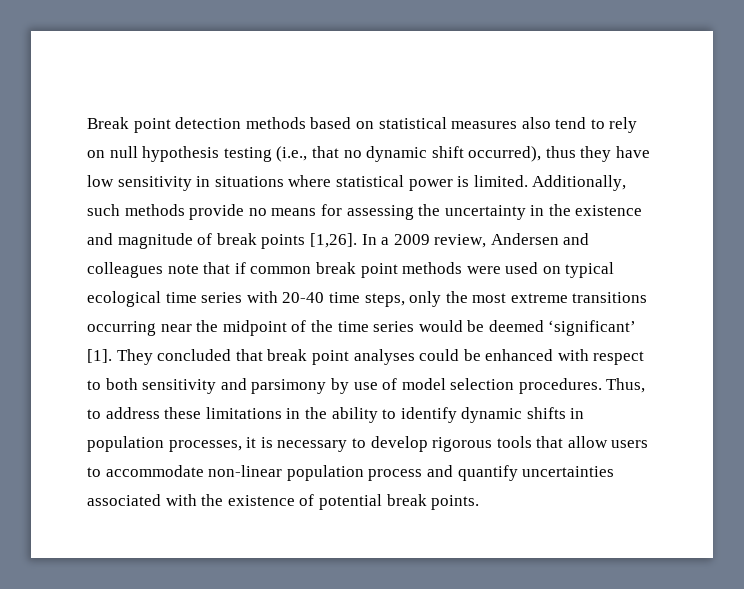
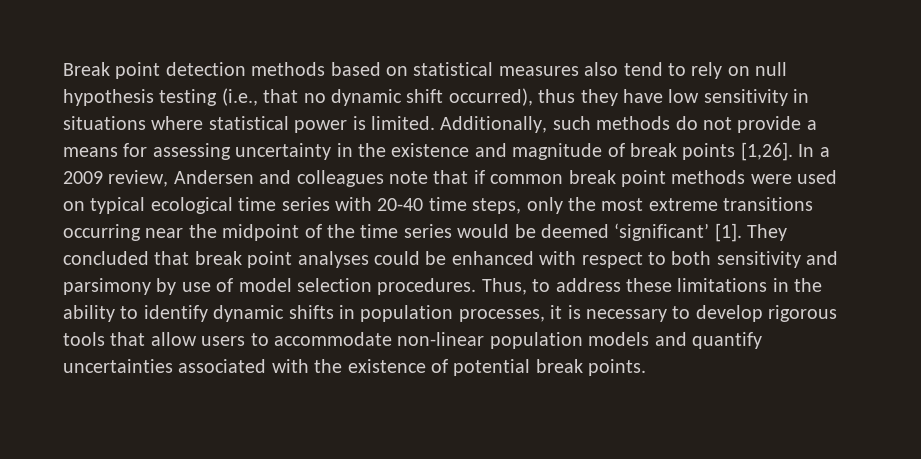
- Additionally, such methods provide no means for assessing the uncertainty in the existence and magnitude of break points [1,26].
+ Additionally, such methods do not provide a means for assessing uncertainty in the existence and magnitude of break points [1,26].
- Thus, to address these limitations in the ability to identify dynamic shifts in population processes, it is necessary to develop rigorous tools that allow users to accommodate non-linear population process and quantify uncertainties associated with the existence of potential break points.
+ Thus, to address these limitations in the ability to identify dynamic shifts in population processes, it is necessary to develop rigorous tools that allow users to accommodate non-linear population models and quantify uncertainties associated with the existence of potential break points.

